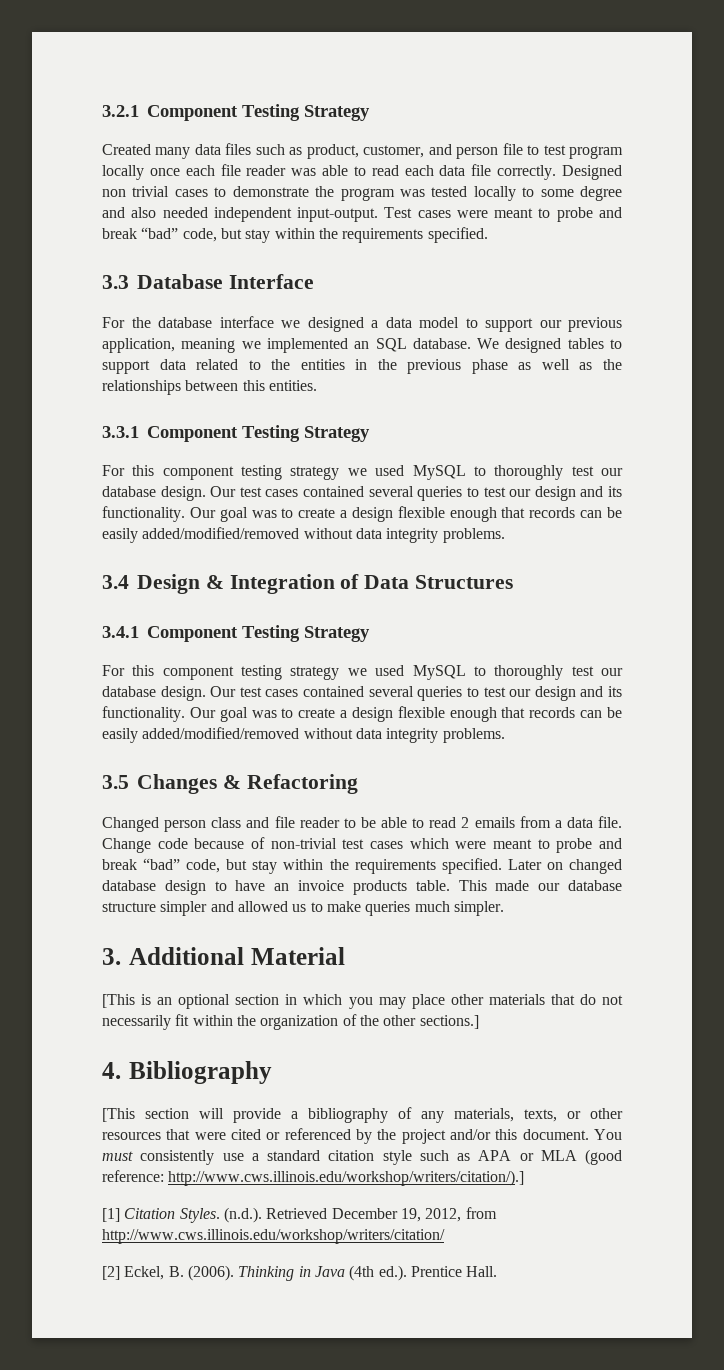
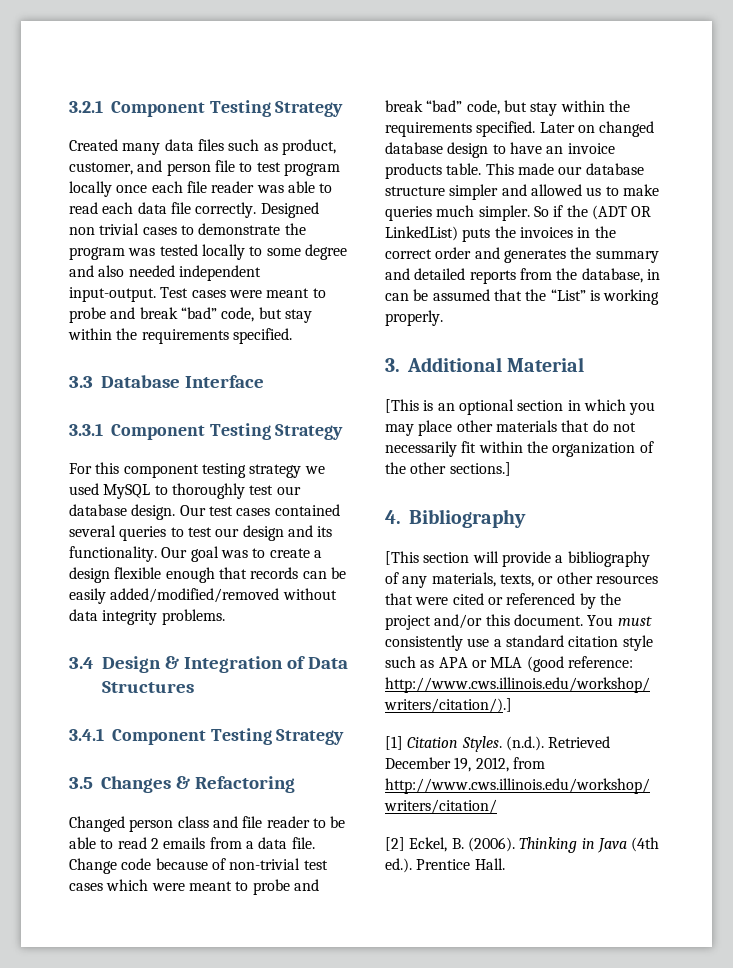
- For the database interface we designed a data model to support our previous application, meaning we implemented an SQL database. We designed tables to support data related to the entities in the previous phase as well as the relationships between this entities.
  3.4.1 Component Testing Strategy
- For this component testing strategy we used MySQL to thoroughly test our database design. Our test cases contained several queries to test our design and its functionality. Our goal was to create a design flexible enough that records can be easily added/modified/removed without data integrity problems.
+ So if the (ADT OR LinkedList) puts the invoices in the correct order and generates the summary and detailed reports from the database, in can be assumed that the “List” is working properly.

